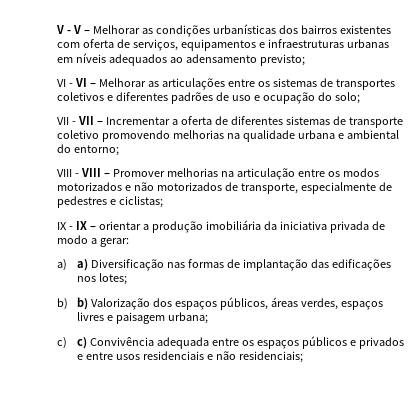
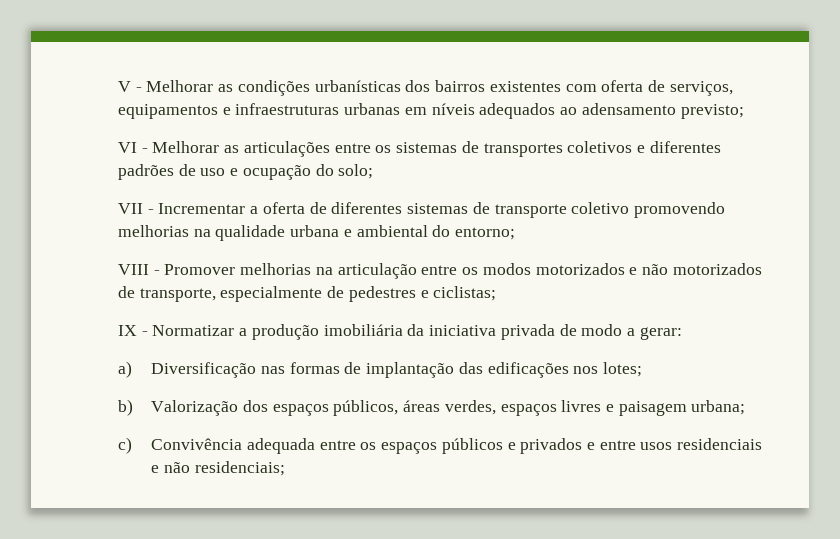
- V - V – Melhorar as condições urbanísticas dos bairros existentes com oferta de serviços, equipamentos e infraestruturas urbanas em níveis adequados ao adensamento previsto;
+ V - Melhorar as condições urbanísticas dos bairros existentes com oferta de serviços, equipamentos e infraestruturas urbanas em níveis adequados ao adensamento previsto;
- VI - VI – Melhorar as articulações entre os sistemas de transportes coletivos e diferentes padrões de uso e ocupação do solo;
+ VI - Melhorar as articulações entre os sistemas de transportes coletivos e diferentes padrões de uso e ocupação do solo;
- VII - VII – Incrementar a oferta de diferentes sistemas de transporte coletivo promovendo melhorias na qualidade urbana e ambiental do entorno;
+ VII - Incrementar a oferta de diferentes sistemas de transporte coletivo promovendo melhorias na qualidade urbana e ambiental do entorno;
- VIII - VIII – Promover melhorias na articulação entre os modos motorizados e não motorizados de transporte, especialmente de pedestres e ciclistas;
+ VIII - Promover melhorias na articulação entre os modos motorizados e não motorizados de transporte, especialmente de pedestres e ciclistas;
- IX - IX – orientar a produção imobiliária da iniciativa privada de modo a gerar:
+ IX - Normatizar a produção imobiliária da iniciativa privada de modo a gerar:
- a) a) Diversificação nas formas de implantação das edificações nos lotes;
+ a) Diversificação nas formas de implantação das edificações nos lotes;
- b) b) Valorização dos espaços públicos, áreas verdes, espaços livres e paisagem urbana;
+ b) Valorização dos espaços públicos, áreas verdes, espaços livres e paisagem urbana;
- c) c) Convivência adequada entre os espaços públicos e privados e entre usos residenciais e não residenciais;
+ c) Convivência adequada entre os espaços públicos e privados e entre usos residenciais e não residenciais;

